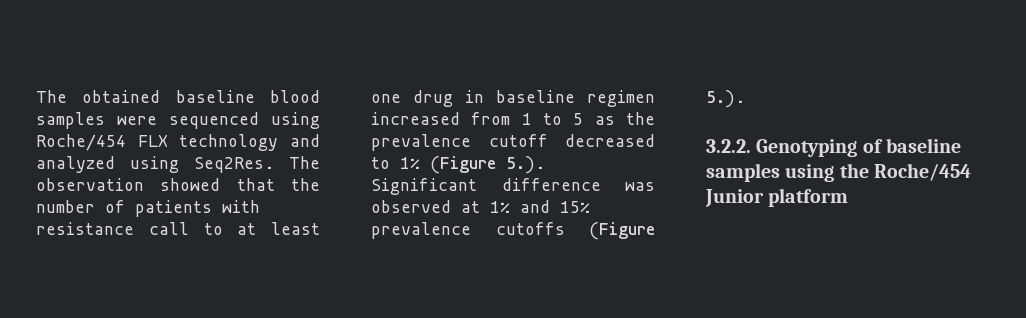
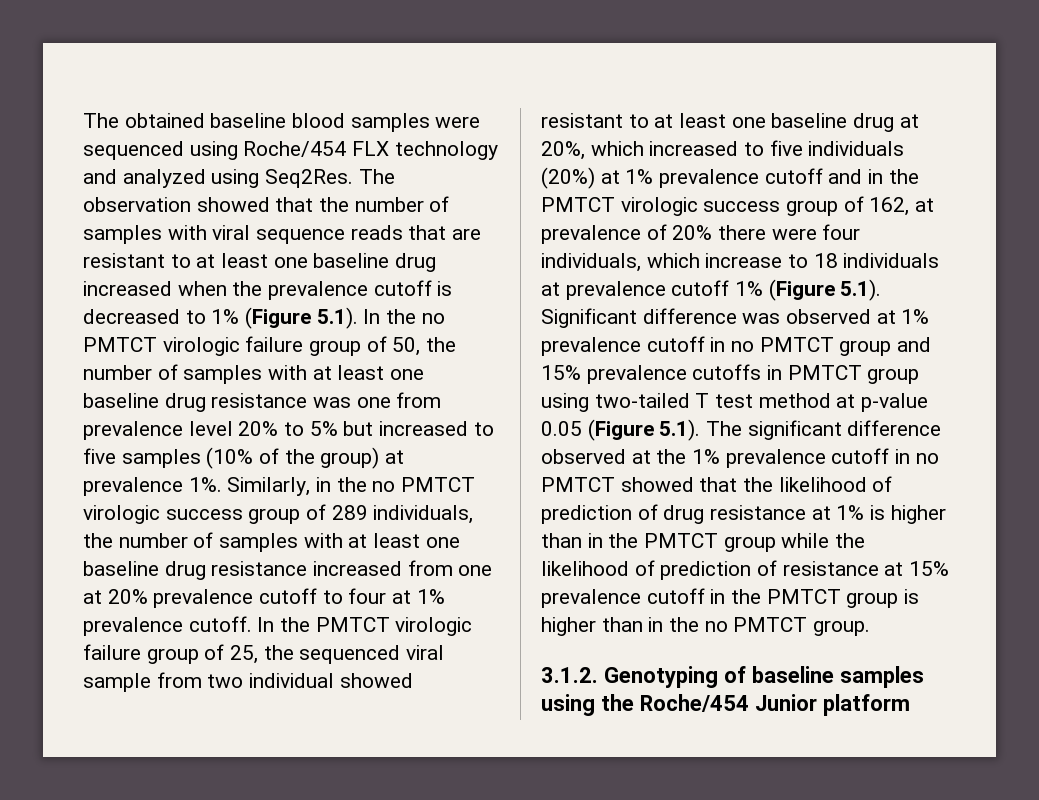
- The observation showed that the number of patients with resistance call to at least one drug in baseline regimen increased from 1 to 5 as the prevalence cutoff decreased to 1% (Figure 5.). Significant difference was observed at 1% and 15% prevalence cutoffs (Figure 5.).
- 3.2.2. Genotyping of baseline samples using the Roche/454 Junior platform
+ The observation showed that the number of samples with viral sequence reads that are resistant to at least one baseline drug increased when the prevalence cutoff is decreased to 1% (Figure 5.1). In the no PMTCT virologic failure group of 50, the number of samples with at least one baseline drug resistance was one from prevalence level 20% to 5% but increased to five samples (10% of the group) at prevalence 1%. Similarly, in the no PMTCT virologic success group of 289 individuals, the number of samples with at least one baseline drug resistance increased from one at 20% prevalence cutoff to four at 1% prevalence cutoff. In the PMTCT virologic failure group of 25, the sequenced viral sample from two individual showed resistant to at least one baseline drug at 20%, which increased to five individuals (20%) at 1% prevalence cutoff and in the PMTCT virologic success group of 162, at prevalence of 20% there were four individuals, which increase to 18 individuals at prevalence cutoff 1% (Figure 5.1). Significant difference was observed at 1% prevalence cutoff in no PMTCT group and 15% prevalence cutoffs in PMTCT group using two-tailed T test method at p-value 0.05 (Figure 5.1). The significant difference observed at the 1% prevalence cutoff in no PMTCT showed that the likelihood of prediction of drug resistance at 1% is higher than in the PMTCT group while the likelihood of prediction of resistance at 15% prevalence cutoff in the PMTCT group is higher than in the no PMTCT group.
+ 3.1.2. Genotyping of baseline samples using the Roche/454 Junior platform

